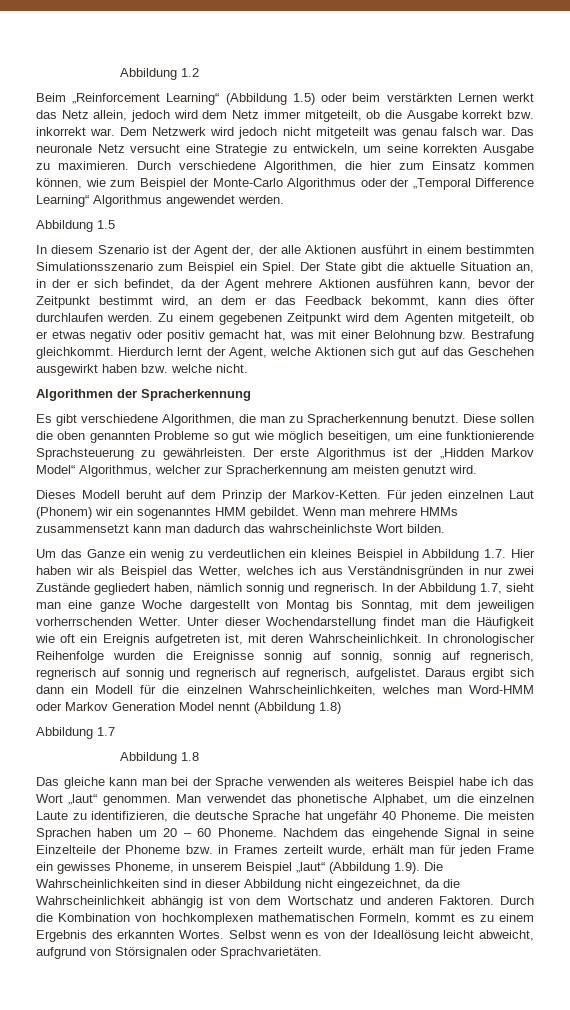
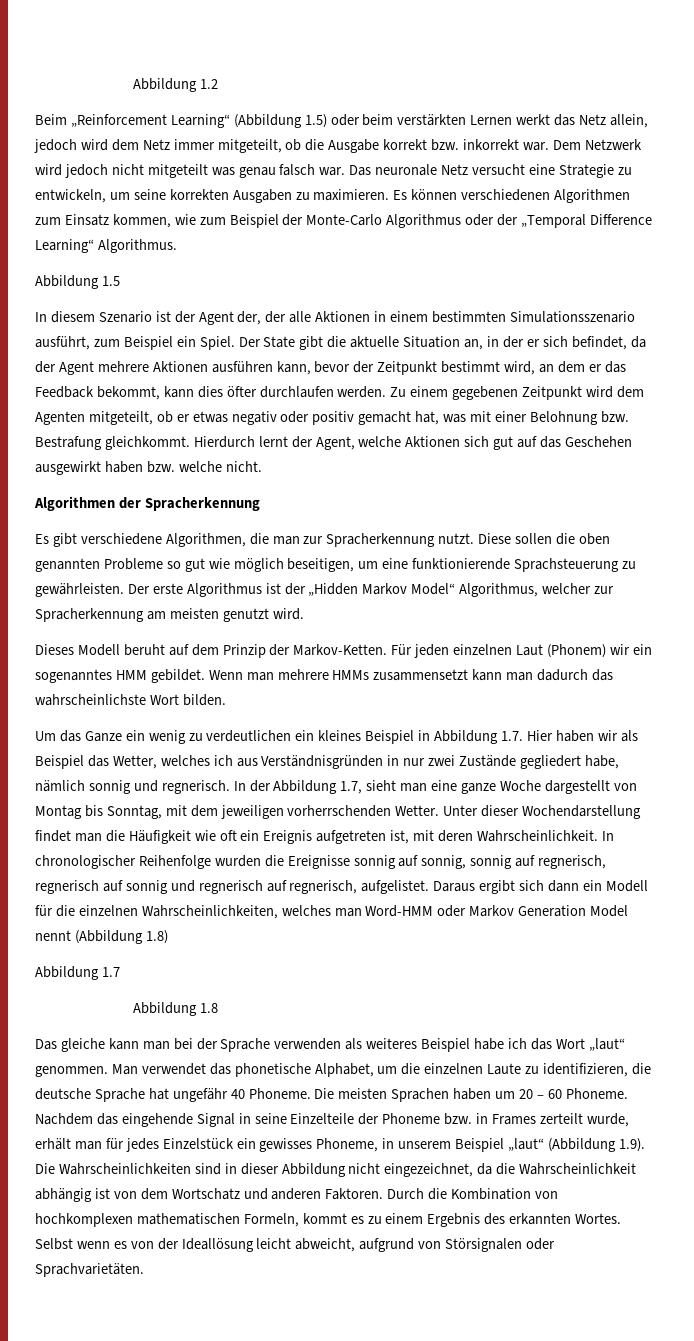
- Das neuronale Netz versucht eine Strategie zu entwickeln, um seine korrekten Ausgabe zu maximieren.
+ Das neuronale Netz versucht eine Strategie zu entwickeln, um seine korrekten Ausgaben zu maximieren.
- Durch verschiedene Algorithmen, die hier zum Einsatz kommen können, wie zum Beispiel der Monte-Carlo Algorithmus oder der „Temporal Difference Learning“ Algorithmus angewendet werden.
+ Es können verschiedenen Algorithmen zum Einsatz kommen, wie zum Beispiel der Monte-Carlo Algorithmus oder der „Temporal Difference Learning“ Algorithmus.
- In diesem Szenario ist der Agent der, der alle Aktionen ausführt in einem bestimmten Simulationsszenario zum Beispiel ein Spiel.
+ In diesem Szenario ist der Agent der, der alle Aktionen in einem bestimmten Simulationsszenario ausführt, zum Beispiel ein Spiel.
- Es gibt verschiedene Algorithmen, die man zu Spracherkennung benutzt.
+ Es gibt verschiedene Algorithmen, die man zur Spracherkennung nutzt.
- Um das Ganze ein wenig zu verdeutlichen ein kleines Beispiel in Abbildung 1.7. Hier haben wir als Beispiel das Wetter, welches ich aus Verständnisgründen in nur zwei Zustände gegliedert haben, nämlich sonnig und regnerisch.
+ Um das Ganze ein wenig zu verdeutlichen ein kleines Beispiel in Abbildung 1.7. Hier haben wir als Beispiel das Wetter, welches ich aus Verständnisgründen in nur zwei Zustände gegliedert habe, nämlich sonnig und regnerisch.
- Nachdem das eingehende Signal in seine Einzelteile der Phoneme bzw. in Frames zerteilt wurde, erhält man für jeden Frame ein gewisses Phoneme, in unserem Beispiel „laut“ (Abbildung 1.9). Die Wahrscheinlichkeiten sind in dieser Abbildung nicht eingezeichnet, da die Wahrscheinlichkeit abhängig ist von dem Wortschatz und anderen Faktoren.
+ Nachdem das eingehende Signal in seine Einzelteile der Phoneme bzw. in Frames zerteilt wurde, erhält man für jedes Einzelstück ein gewisses Phoneme, in unserem Beispiel „laut“ (Abbildung 1.9). Die Wahrscheinlichkeiten sind in dieser Abbildung nicht eingezeichnet, da die Wahrscheinlichkeit abhängig ist von dem Wortschatz und anderen Faktoren.

